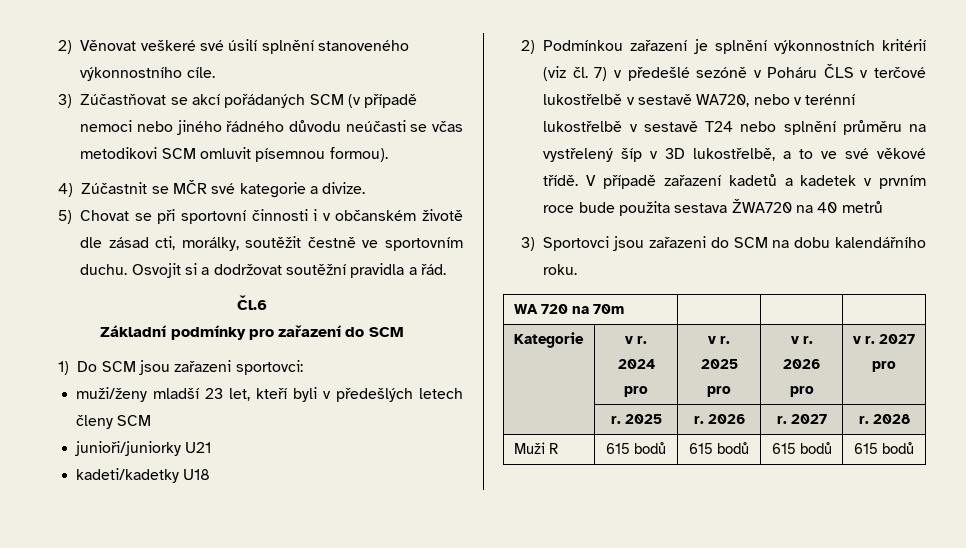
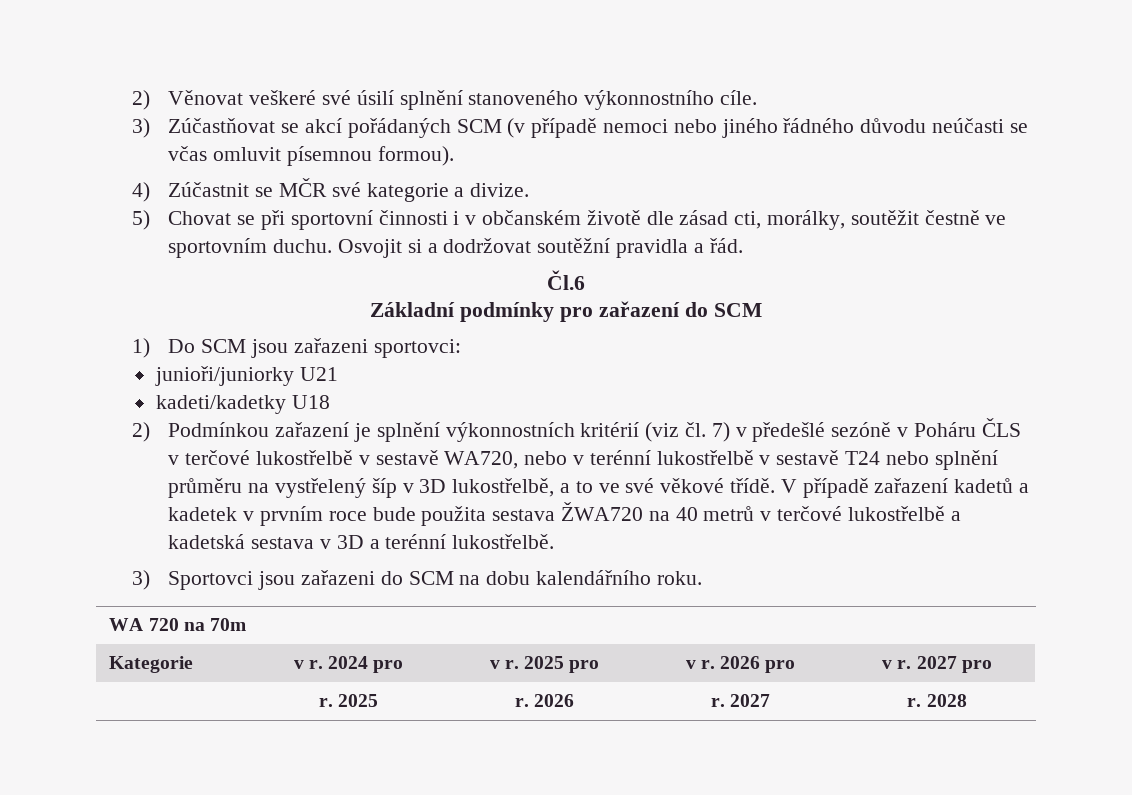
- 3) Zúčastňovat se akcí pořádaných SCM (v případě nemoci nebo jiného řádného důvodu neúčasti se včas metodikovi SCM omluvit písemnou formou).
+ 3) Zúčastňovat se akcí pořádaných SCM (v případě nemoci nebo jiného řádného důvodu neúčasti se včas omluvit písemnou formou).
- muži/ženy mladší 23 let, kteří byli v předešlých letech členy SCM
- V případě zařazení kadetů a kadetek v prvním roce bude použita sestava ŽWA720 na 40 metrů
+ V případě zařazení kadetů a kadetek v prvním roce bude použita sestava ŽWA720 na 40 metrů v terčové lukostřelbě a kadetská sestava v 3D a terénní lukostřelbě.
- Muži R | 615 bodů | 615 bodů | 615 bodů | 615 bodů

